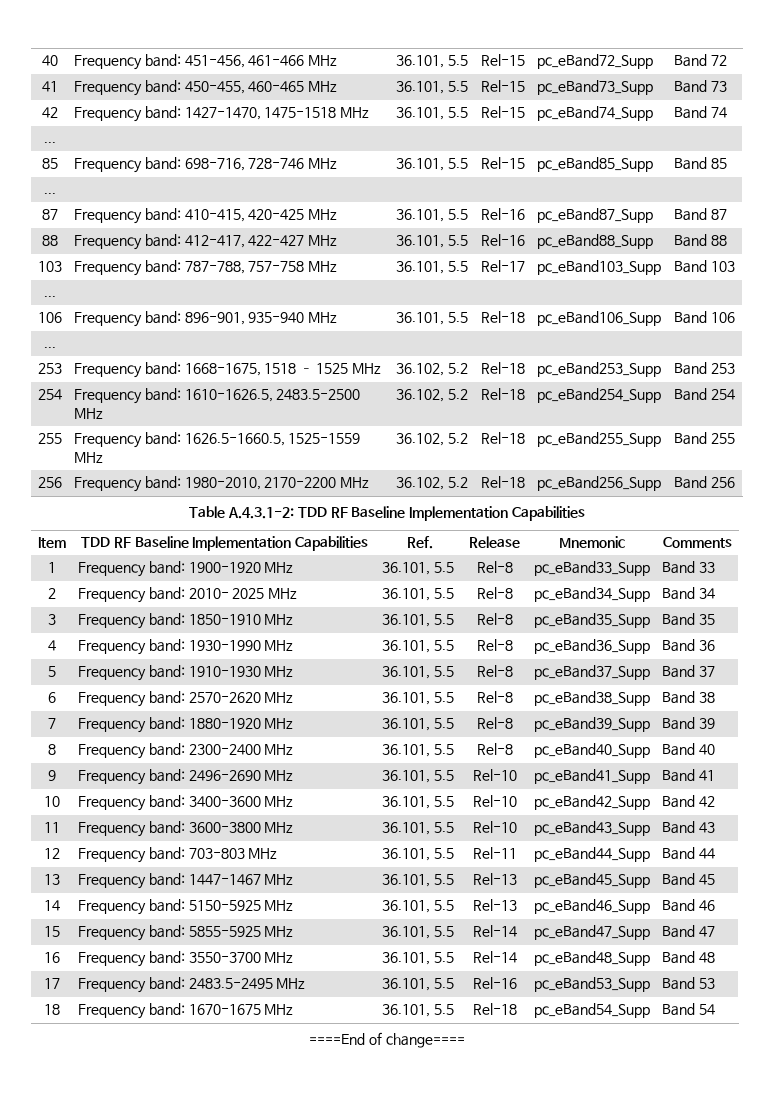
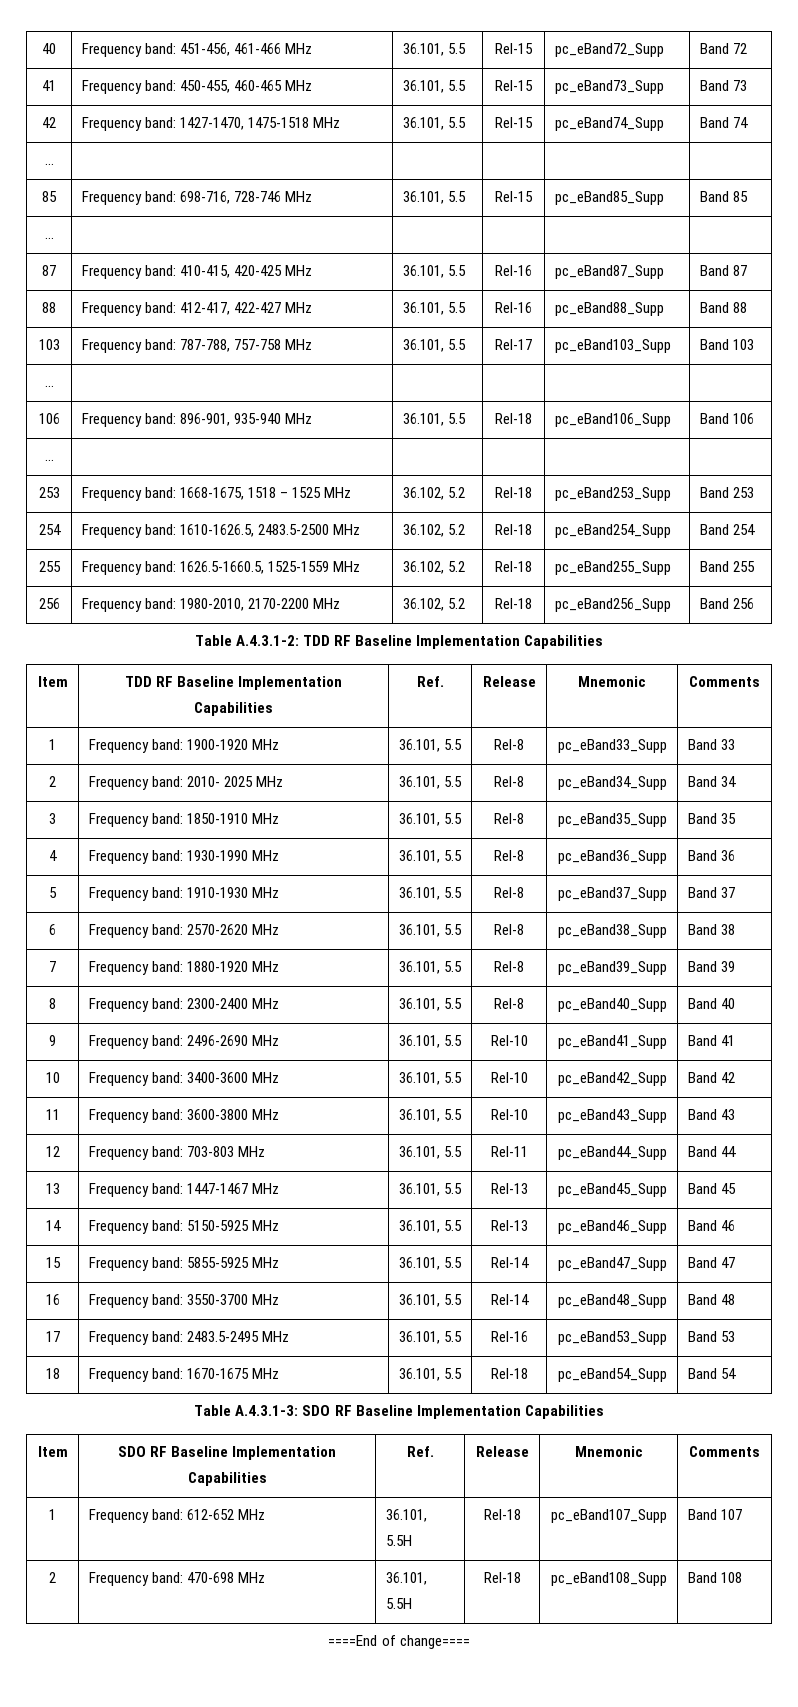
+ Table A.4.3.1-3: SDO RF Baseline Implementation Capabilities
+ Item | SDO RF Baseline Implementation Capabilities | Ref. | Release | Mnemonic | Comments
+ 1 | Frequency band: 612-652 MHz | 36.101, 5.5H | Rel-18 | pc_eBand107_Supp | Band 107
+ 2 | Frequency band: 470-698 MHz | 36.101, 5.5H | Rel-18 | pc_eBand108_Supp | Band 108

